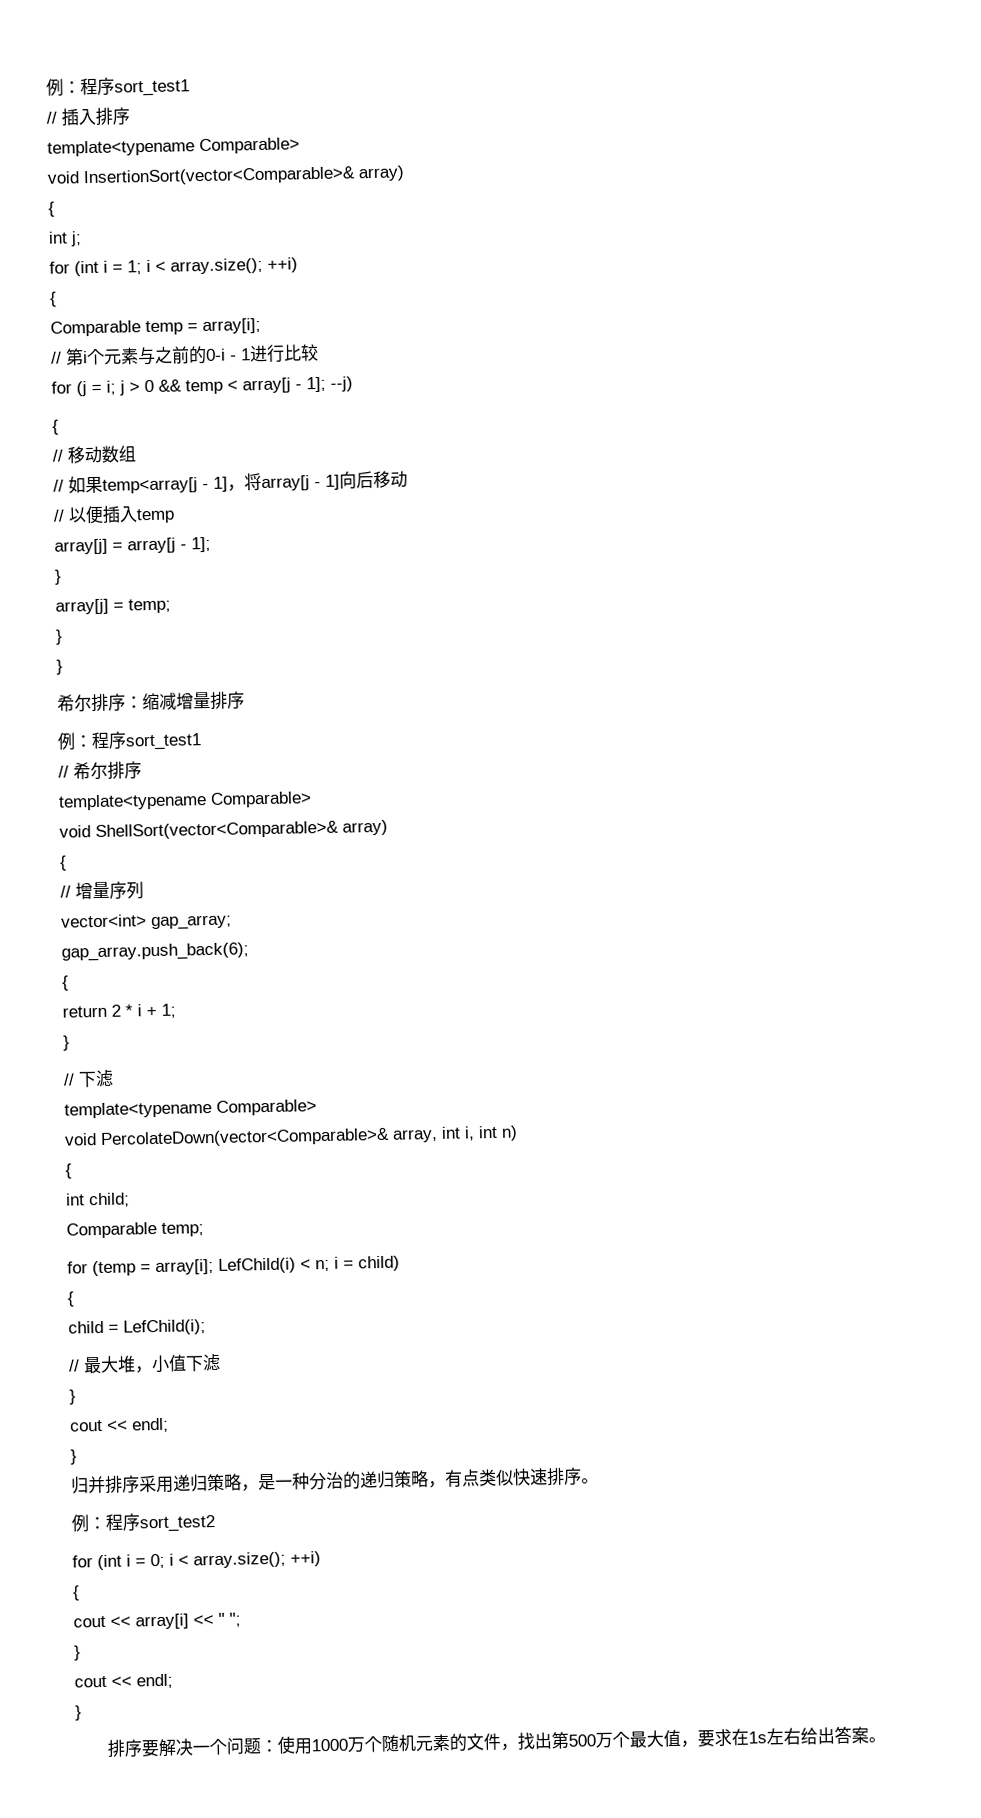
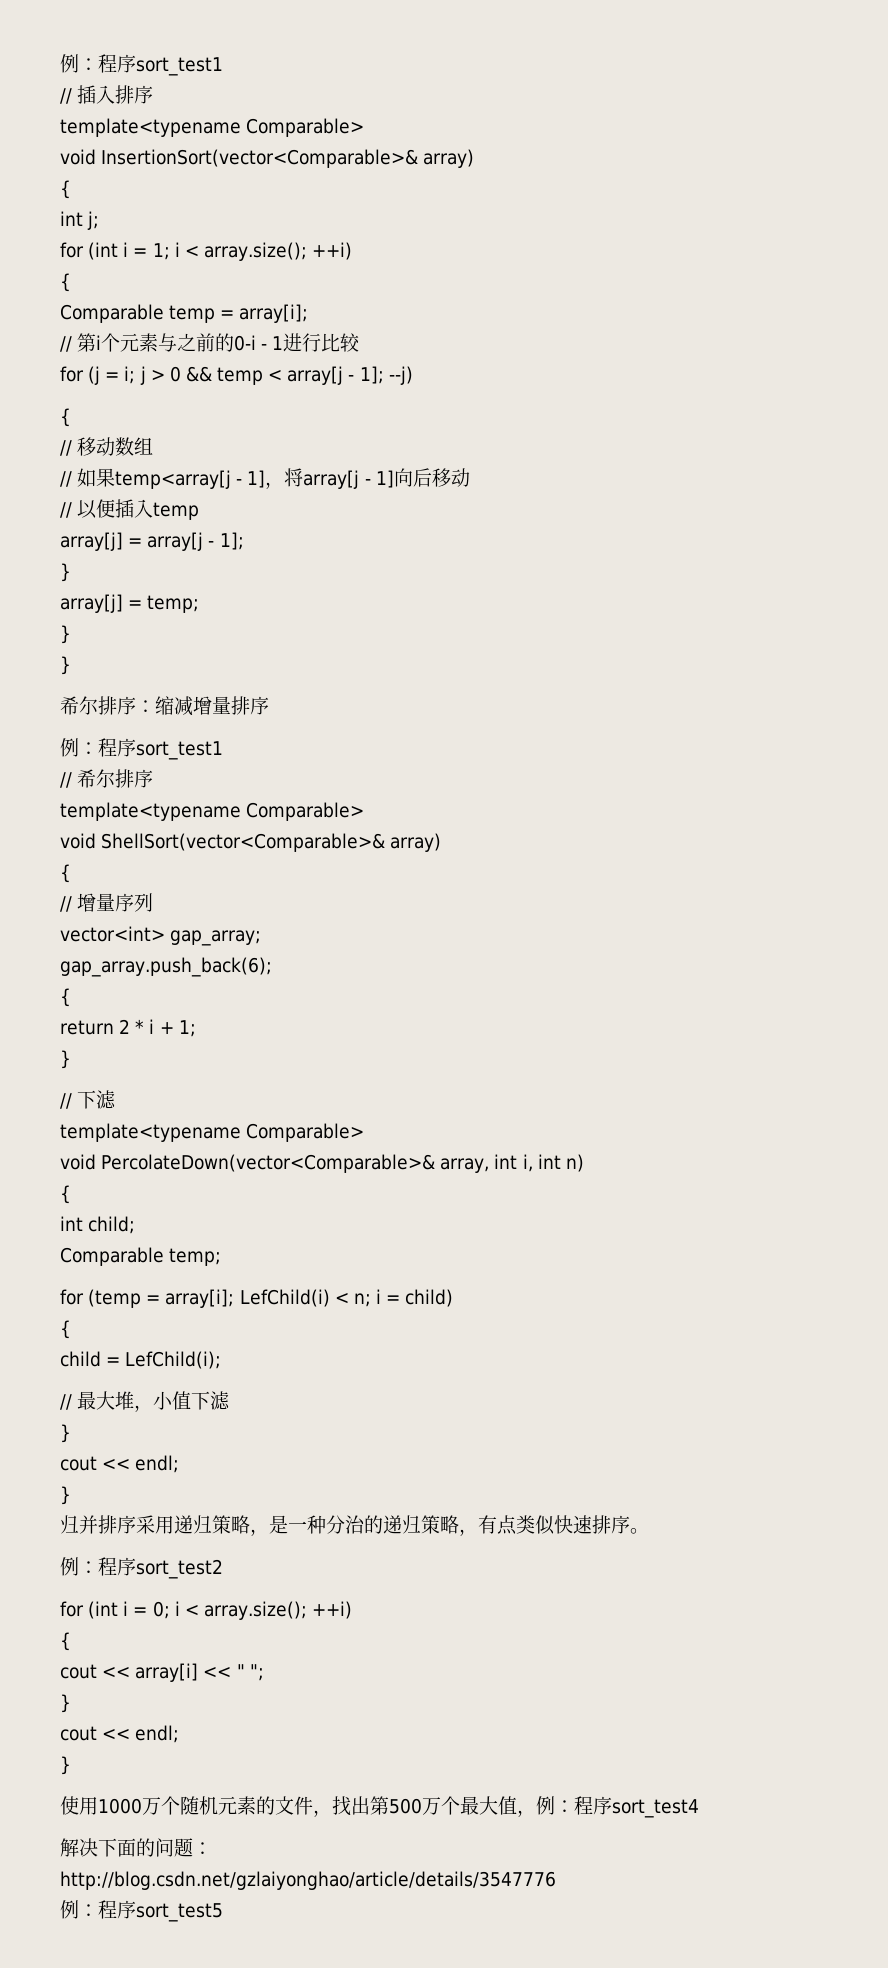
- 排序要解决一个问题：使用1000万个随机元素的文件，找出第500万个最大值，要求在1s左右给出答案。
+ 使用1000万个随机元素的文件，找出第500万个最大值，例：程序sort_test4
+ 解决下面的问题：
+ http://blog.csdn.net/gzlaiyonghao/article/details/3547776
+ 例：程序sort_test5

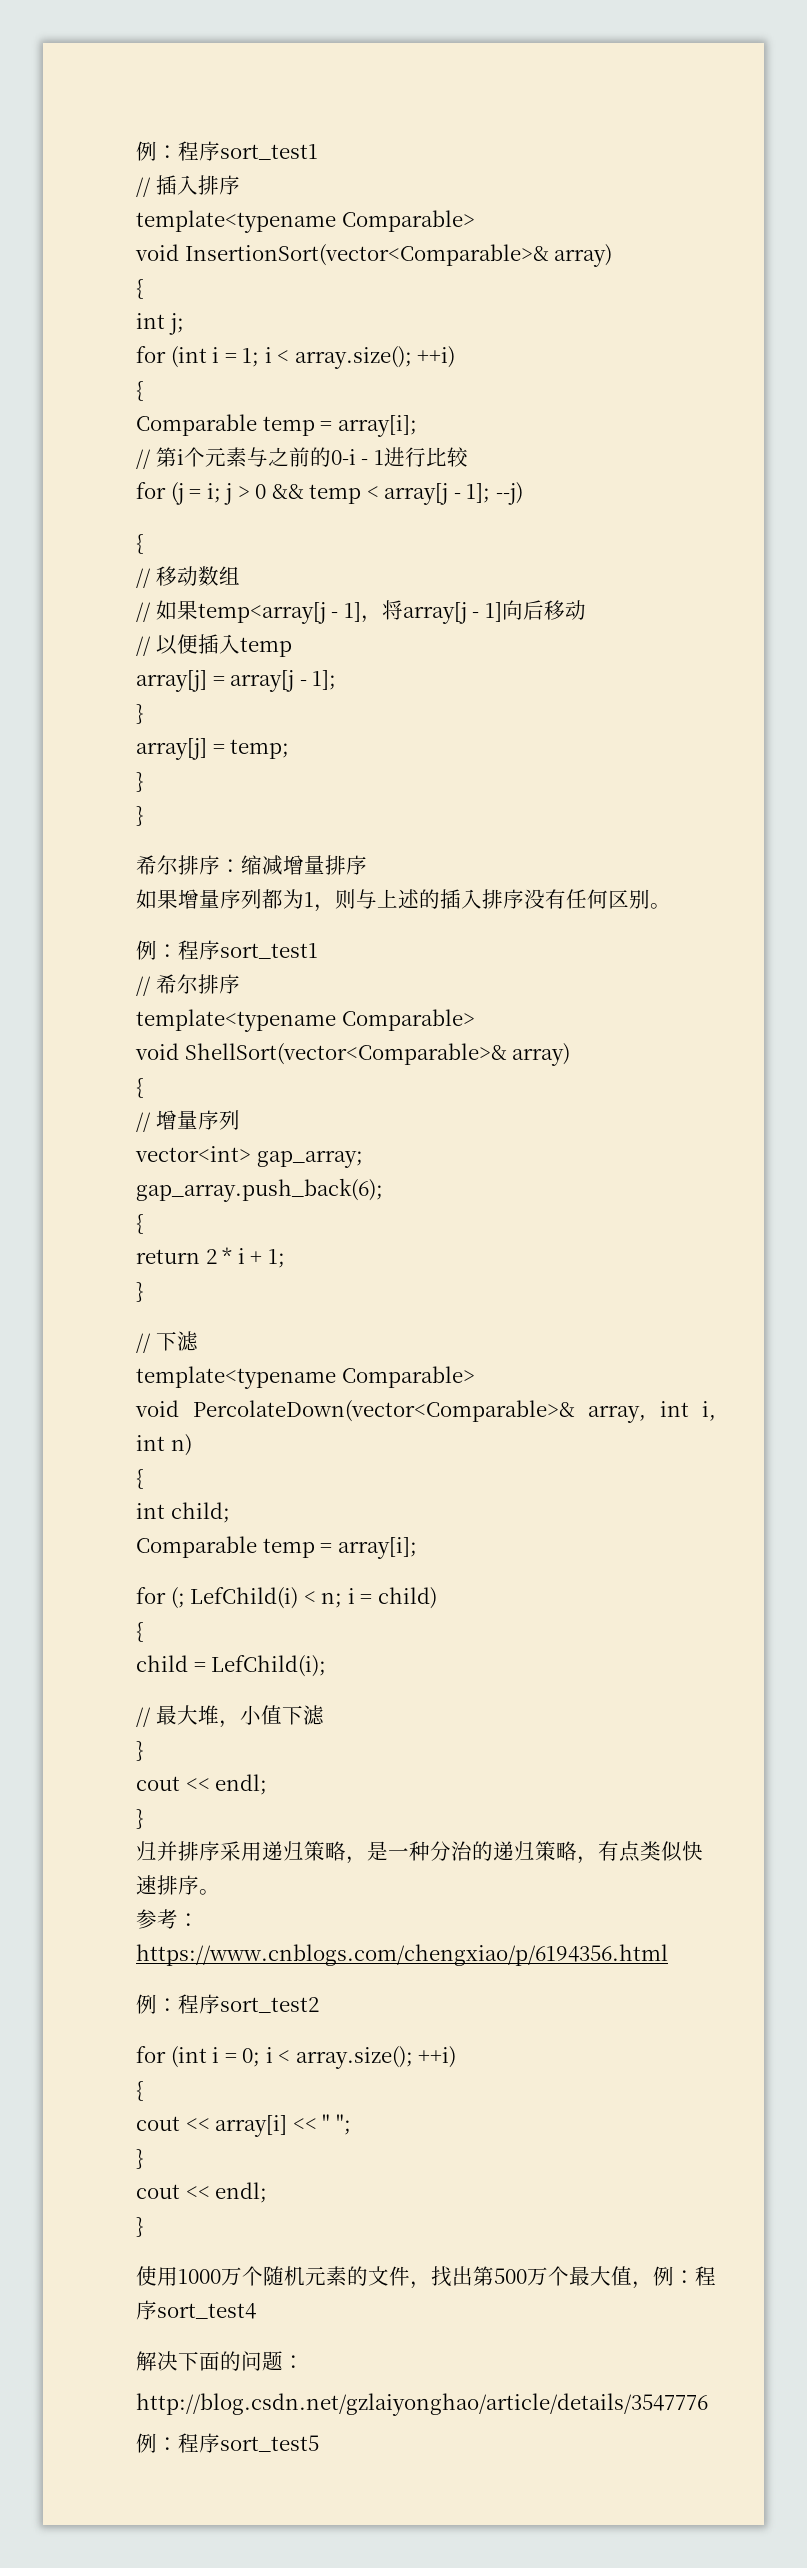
+ 如果增量序列都为1，则与上述的插入排序没有任何区别。
  int child;
- Comparable temp;
- for (temp = array[i]; LefChild(i) < n; i = child)
+ Comparable temp = array[i];
+ for (; LefChild(i) < n; i = child)
+ 参考：https://www.cnblogs.com/chengxiao/p/6194356.html

